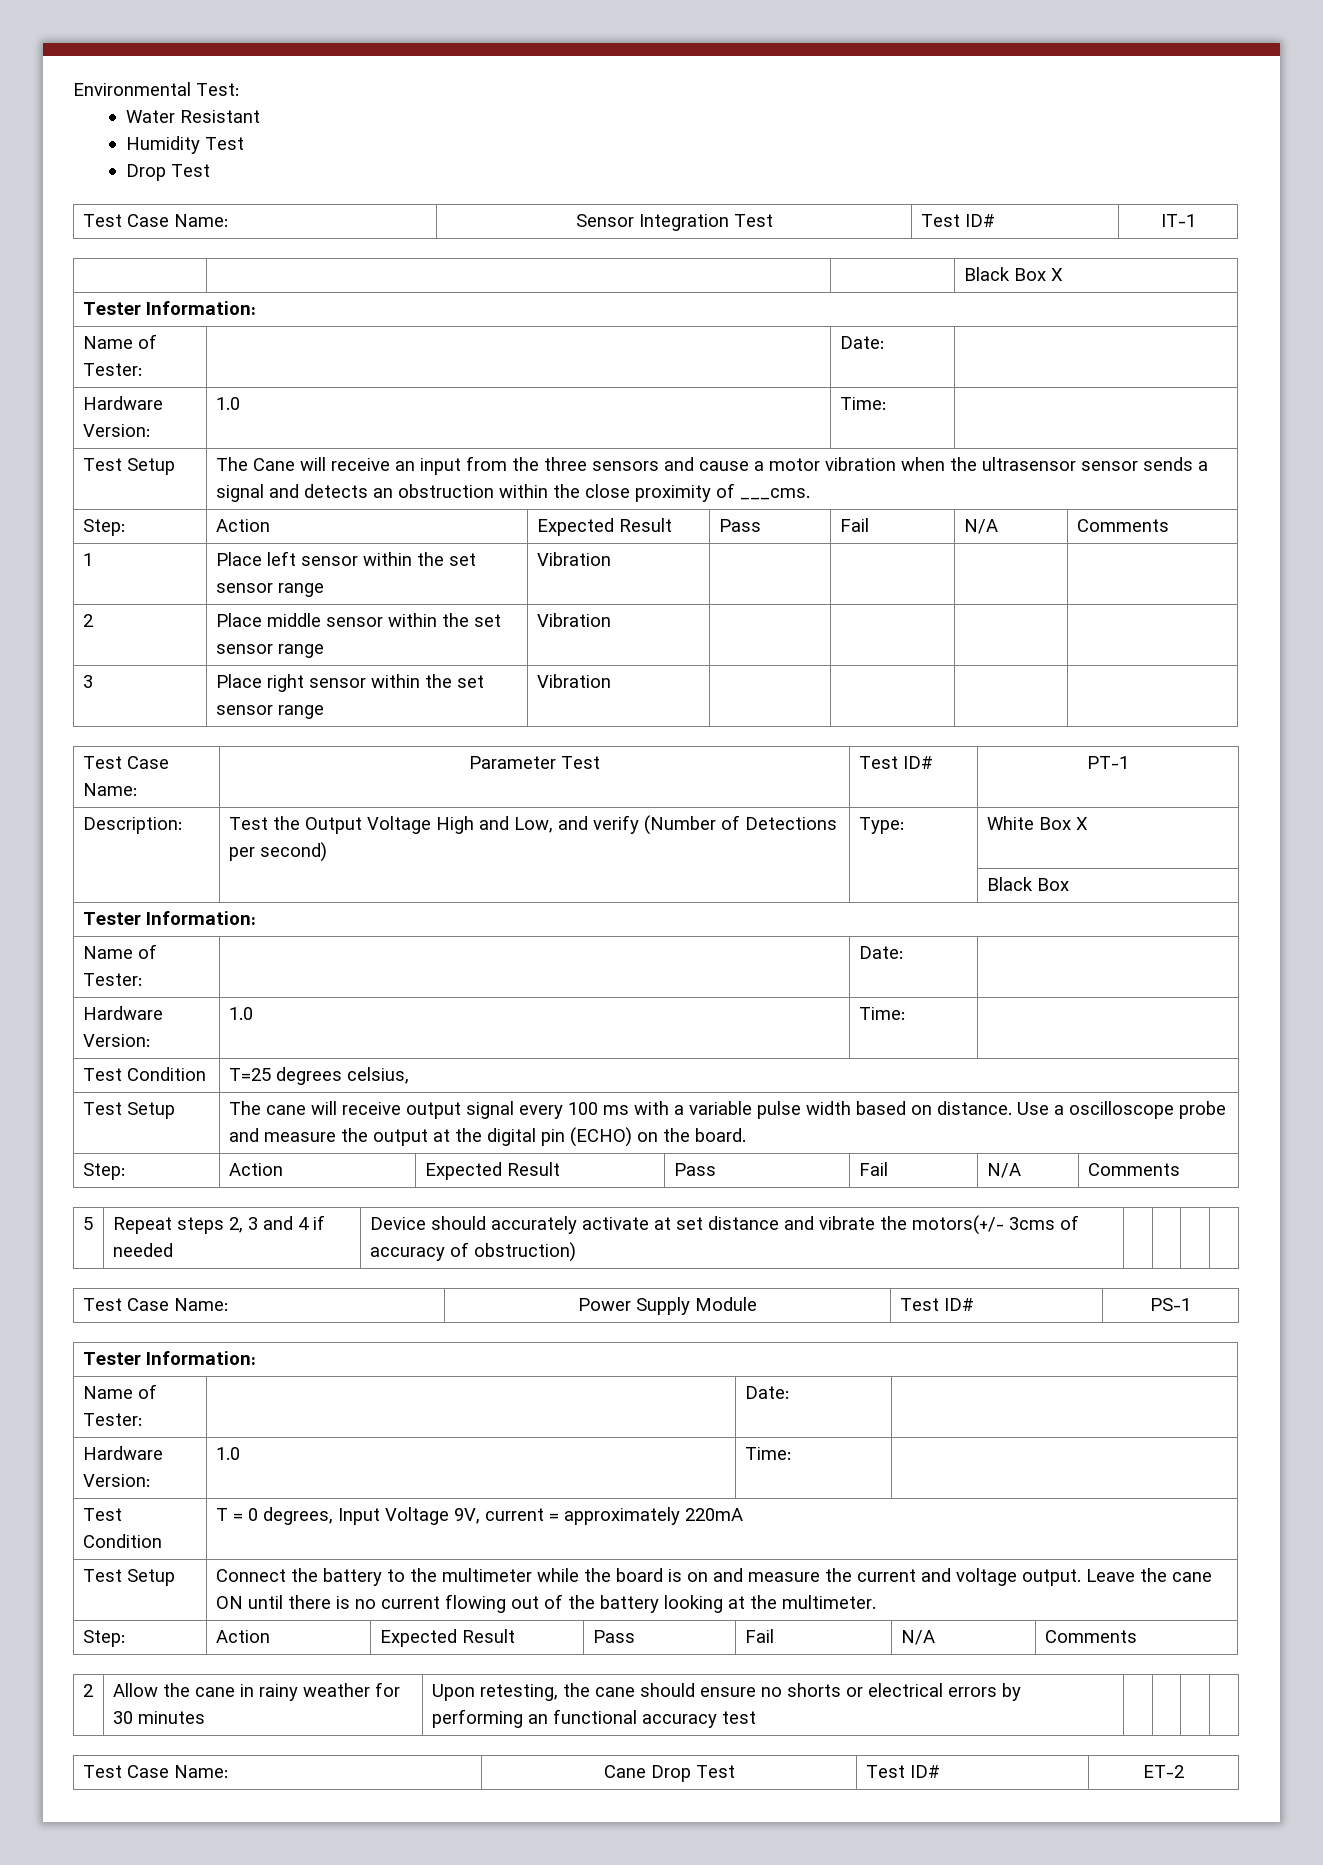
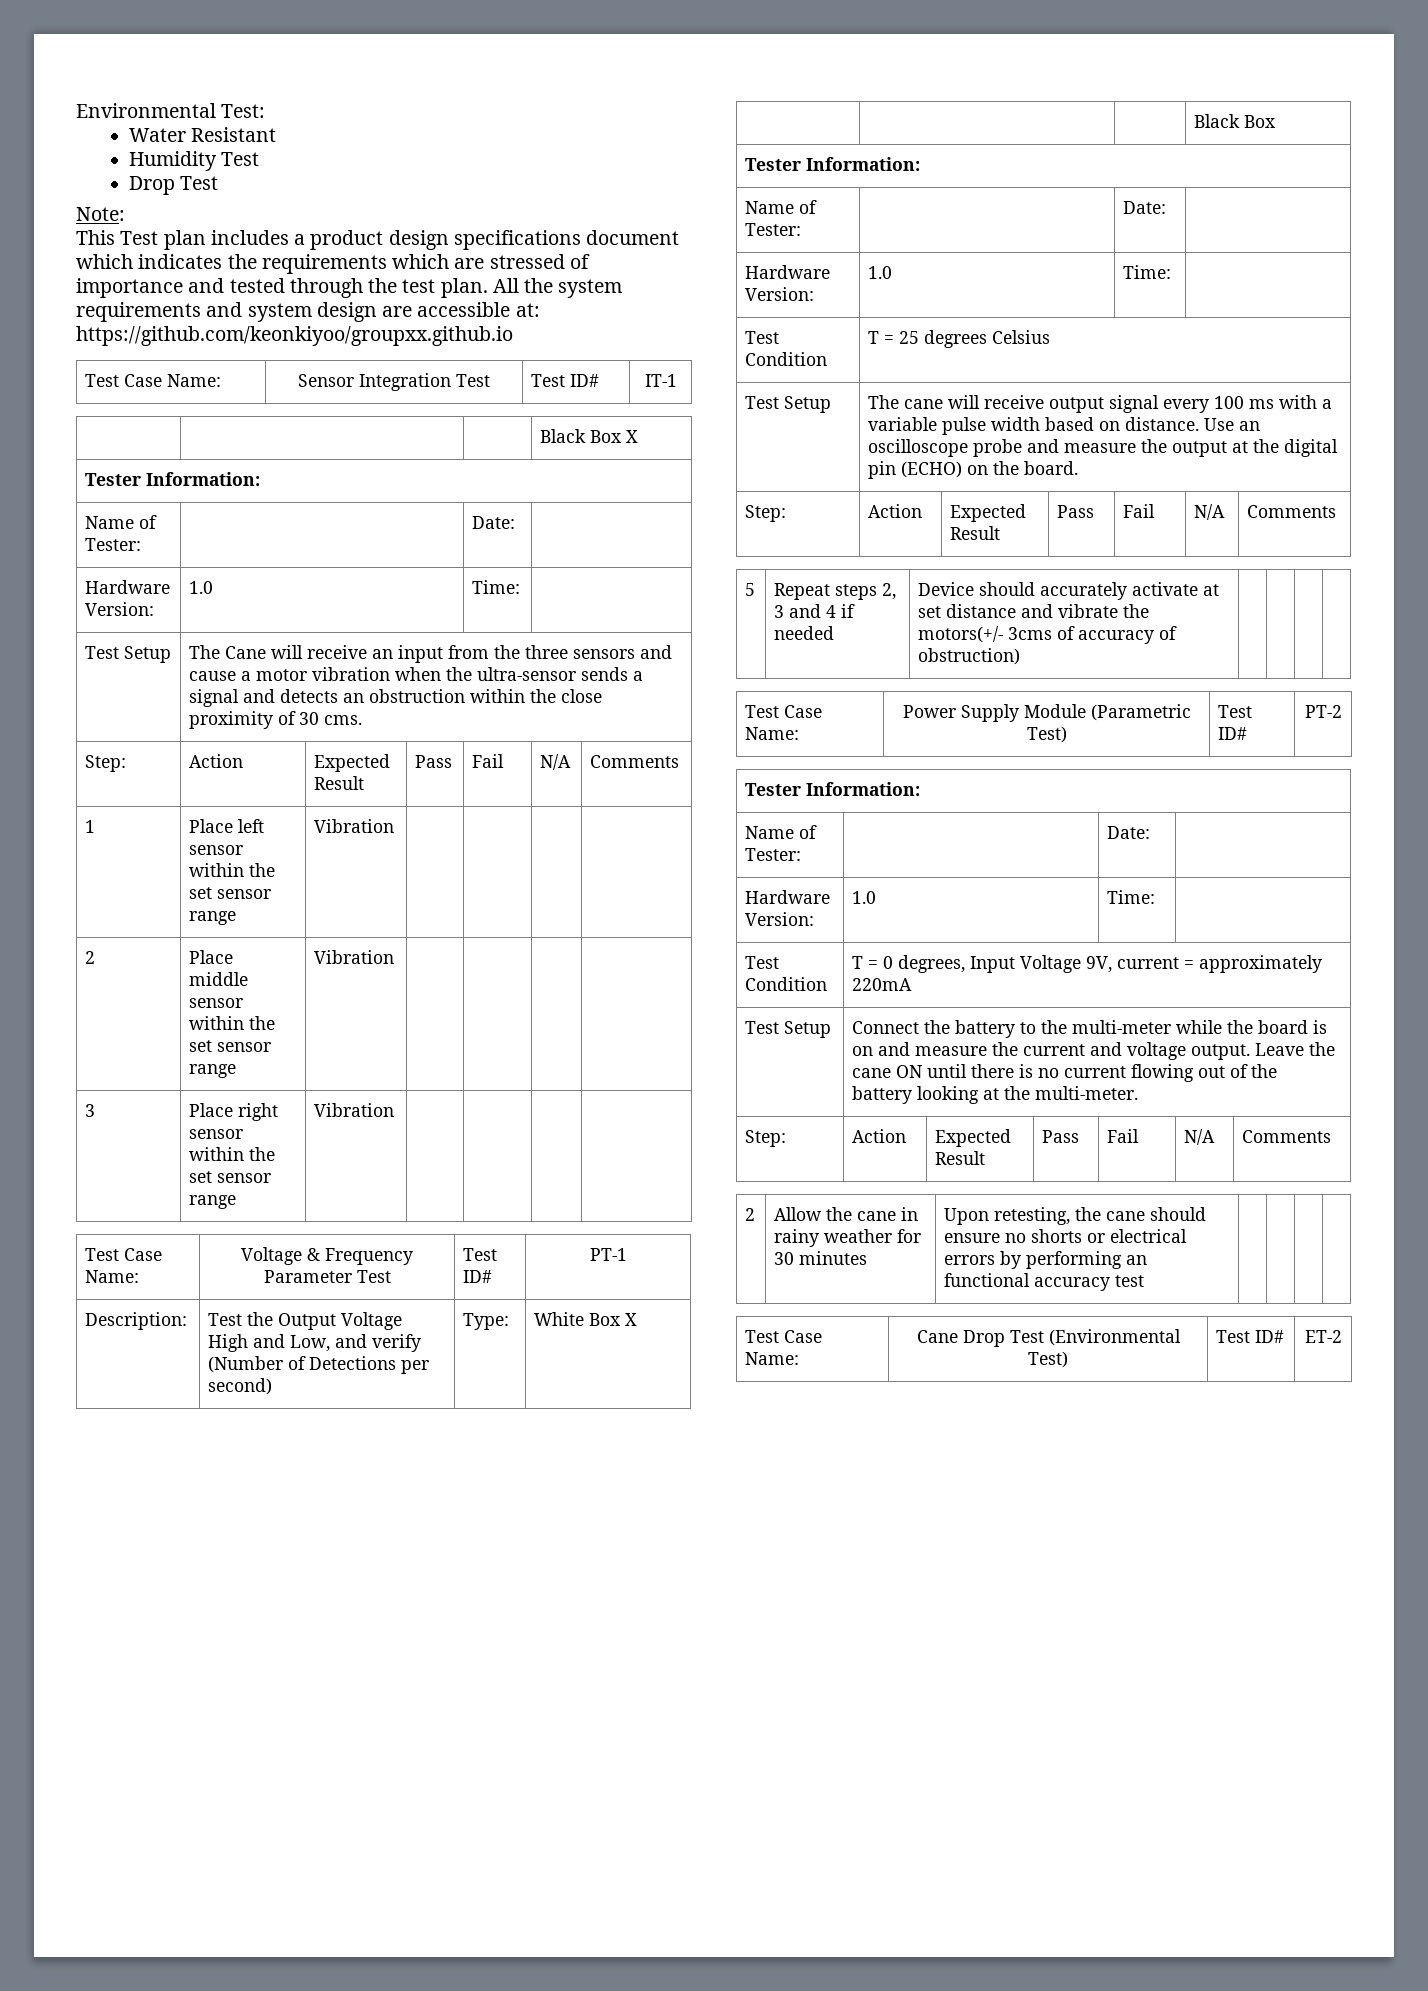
+ Note:
+ This Test plan includes a product design specifications document which indicates the requirements which are stressed of importance and tested through the test plan. All the system requirements and system design are accessible at: https://github.com/keonkiyoo/groupxx.github.io
- Test Setup | The Cane will receive an input from the three sensors and cause a motor vibration when the ultrasensor sensor sends a signal and detects an obstruction within the close proximity of ___cms.
+ Test Setup | The Cane will receive an input from the three sensors and cause a motor vibration when the ultra-sensor sends a signal and detects an obstruction within the close proximity of 30 cms.
- Test Case Name: | Parameter Test | Test ID# | PT-1
+ Test Case Name: | Voltage & Frequency Parameter Test | Test ID# | PT-1
- Test Condition | T=25 degrees celsius,
+ Test Condition | T = 25 degrees Celsius
- Test Setup | The cane will receive output signal every 100 ms with a variable pulse width based on distance. Use a oscilloscope probe and measure the output at the digital pin (ECHO) on the board.
+ Test Setup | The cane will receive output signal every 100 ms with a variable pulse width based on distance. Use an oscilloscope probe and measure the output at the digital pin (ECHO) on the board.
- Test Case Name: | Power Supply Module | Test ID# | PS-1
+ Test Case Name: | Power Supply Module (Parametric Test) | Test ID# | PT-2
- Test Setup | Connect the battery to the multimeter while the board is on and measure the current and voltage output. Leave the cane ON until there is no current flowing out of the battery looking at the multimeter.
+ Test Setup | Connect the battery to the multi-meter while the board is on and measure the current and voltage output. Leave the cane ON until there is no current flowing out of the battery looking at the multi-meter.
- Test Case Name: | Cane Drop Test | Test ID# | ET-2
+ Test Case Name: | Cane Drop Test (Environmental Test) | Test ID# | ET-2

